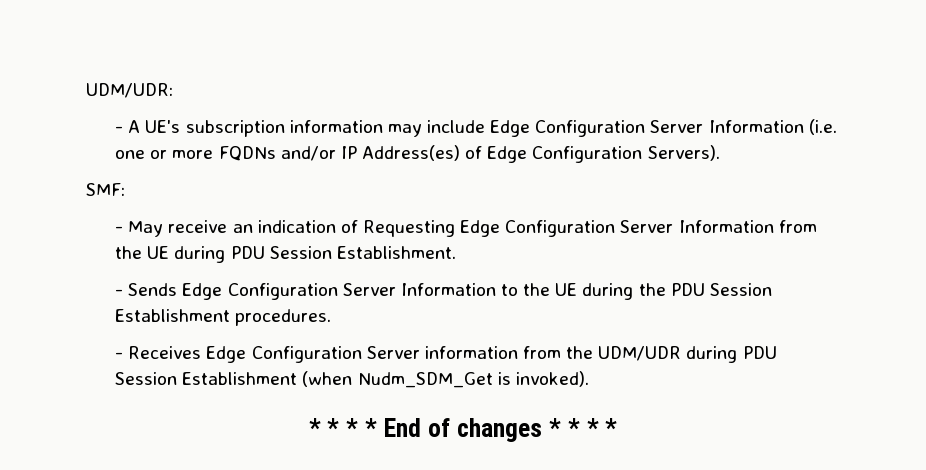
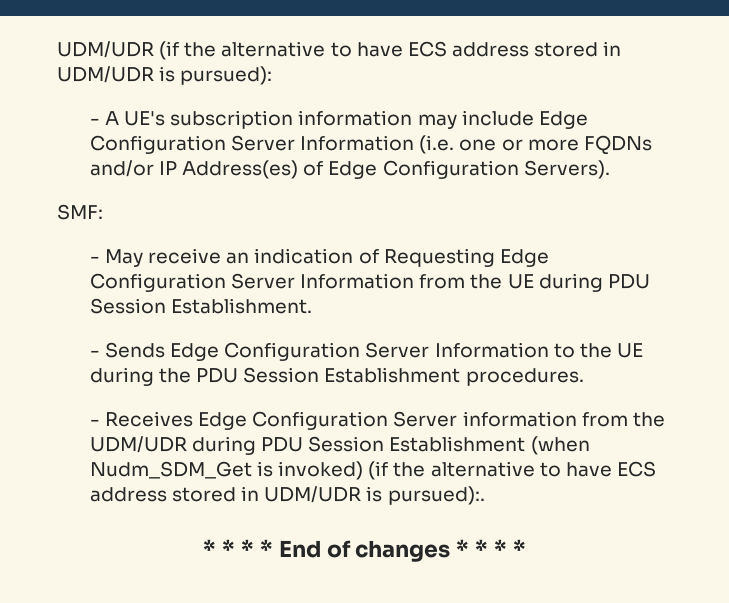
- UDM/UDR:
+ UDM/UDR (if the alternative to have ECS address stored in UDM/UDR is pursued):
- - Receives Edge Configuration Server information from the UDM/UDR during PDU Session Establishment (when Nudm_SDM_Get is invoked).
+ - Receives Edge Configuration Server information from the UDM/UDR during PDU Session Establishment (when Nudm_SDM_Get is invoked) (if the alternative to have ECS address stored in UDM/UDR is pursued):.

